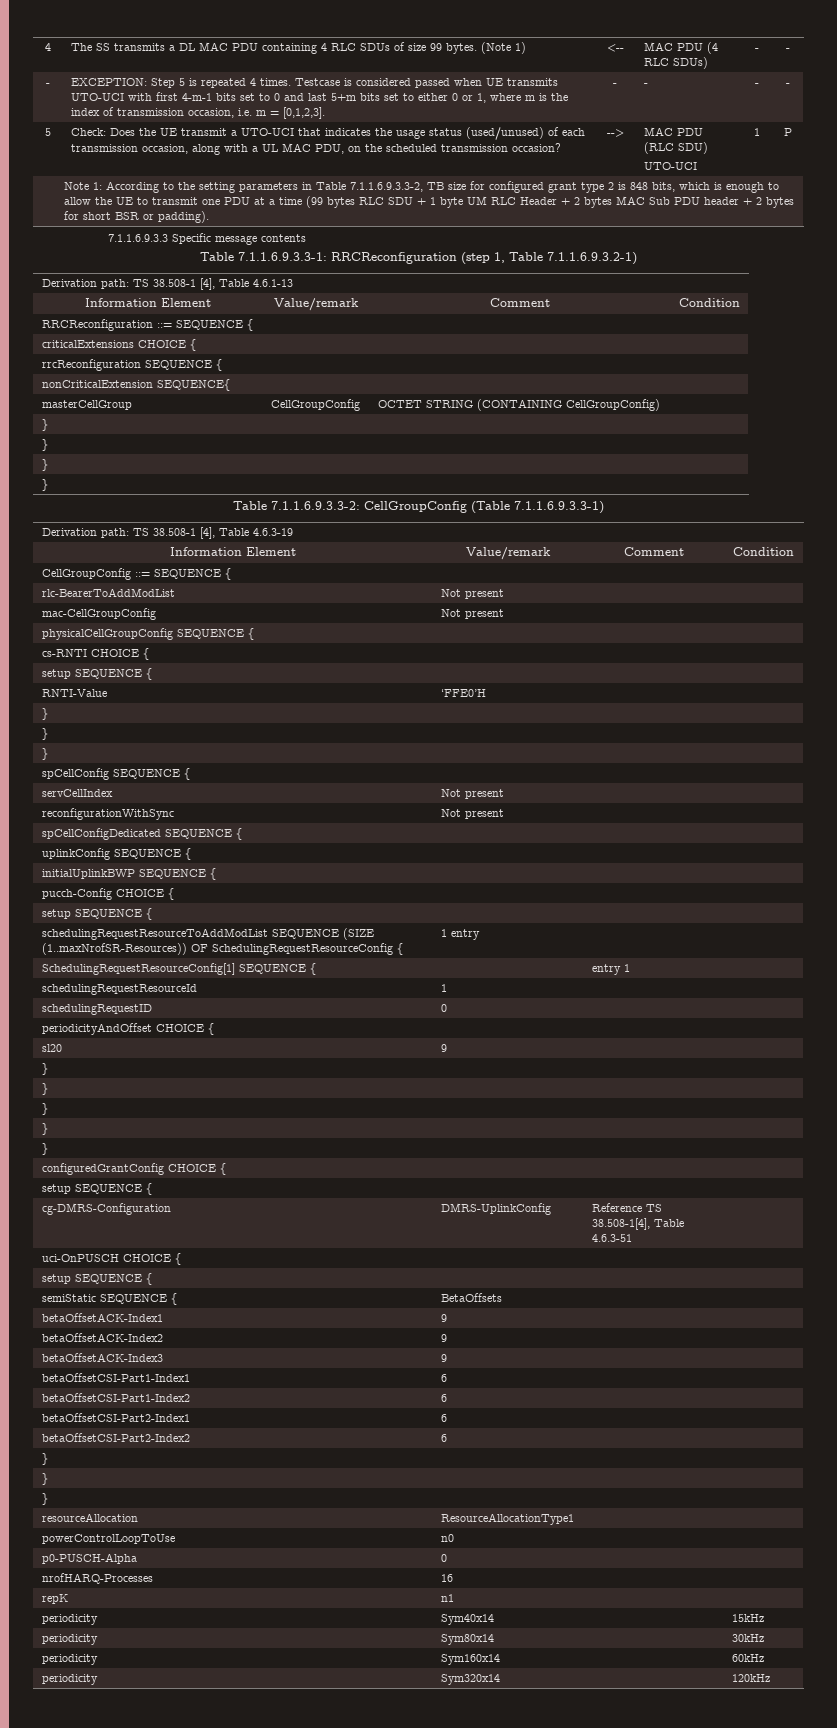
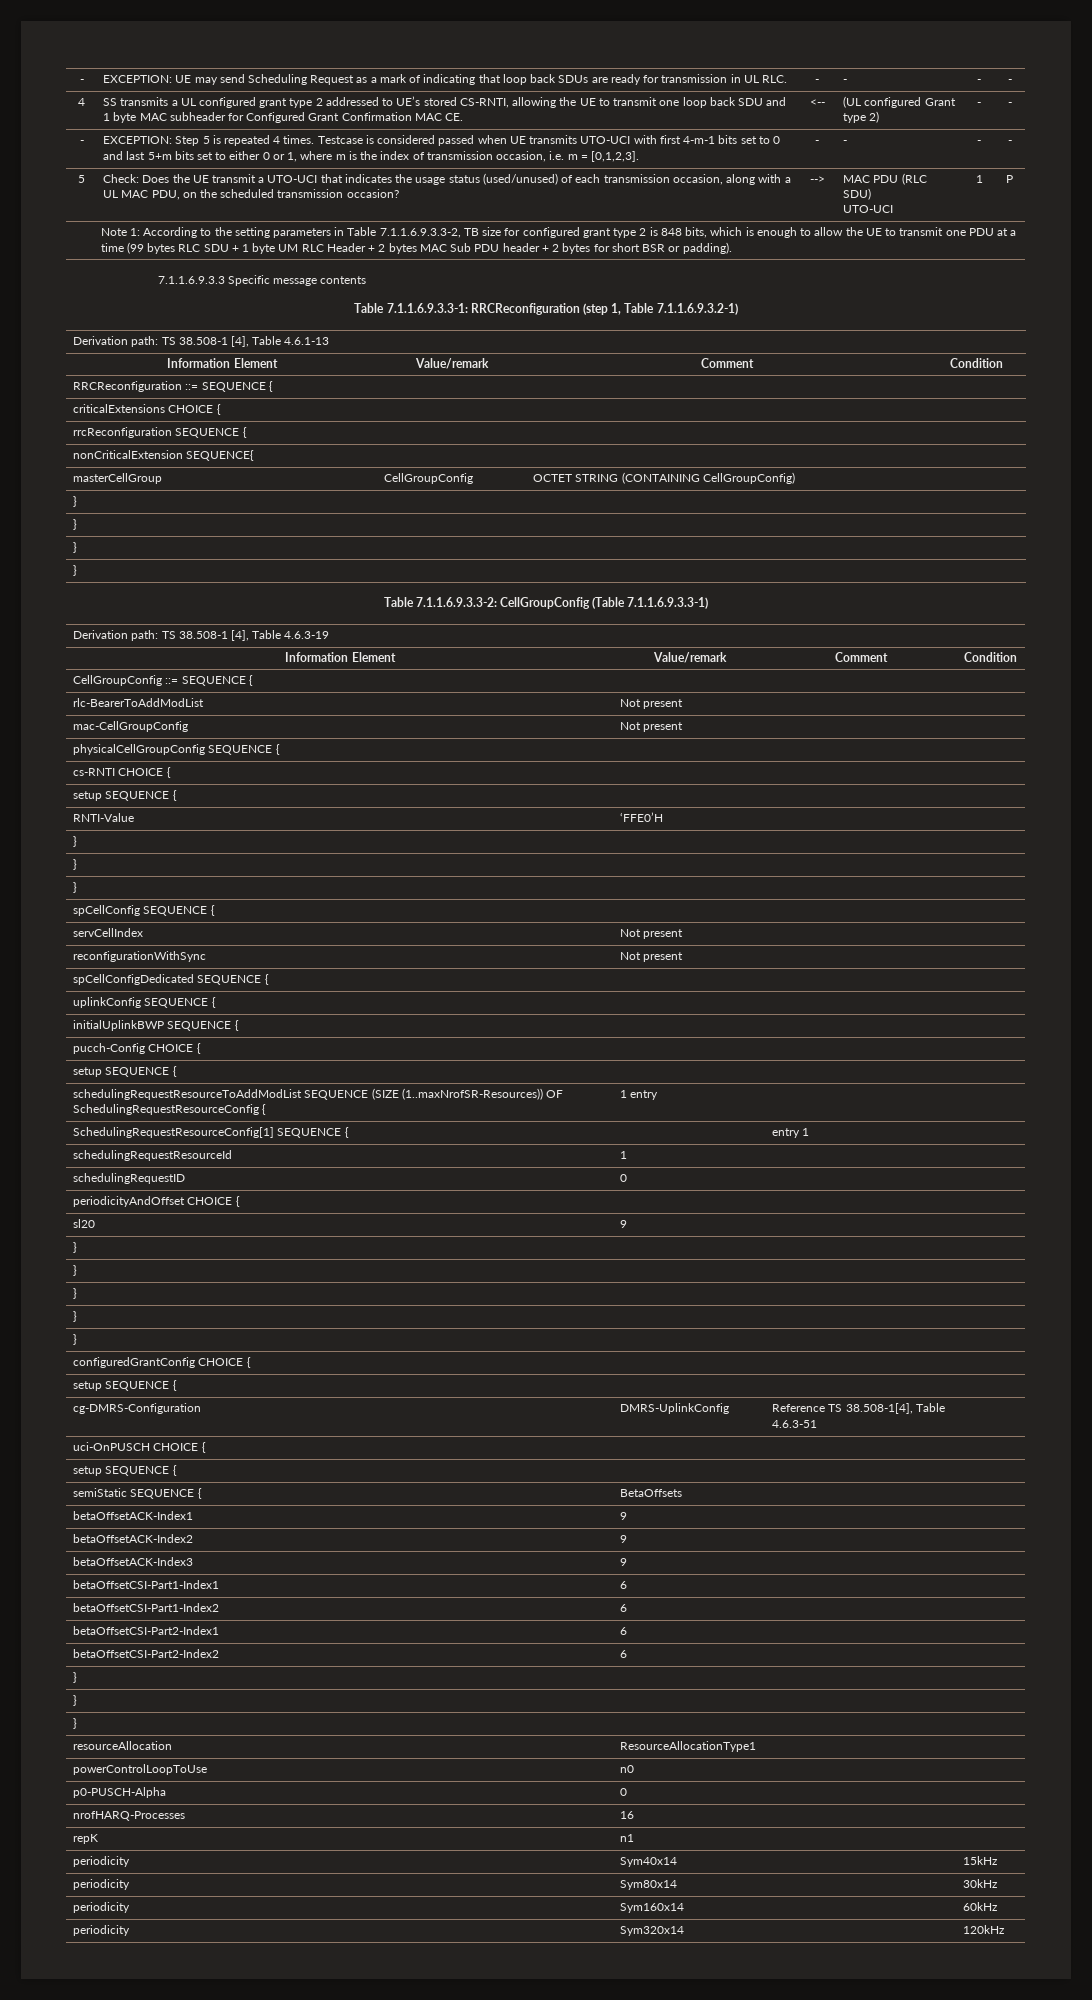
+ - | EXCEPTION: UE may send Scheduling Request as a mark of indicating that loop back SDUs are ready for transmission in UL RLC. | - | - | - | -
- 4 | The SS transmits a DL MAC PDU containing 4 RLC SDUs of size 99 bytes. (Note 1) | <-- | MAC PDU (4 RLC SDUs) | - | -
+ 4 | SS transmits a UL configured grant type 2 addressed to UE’s stored CS-RNTI, allowing the UE to transmit one loop back SDU and 1 byte MAC subheader for Configured Grant Confirmation MAC CE. | <-- | (UL configured Grant type 2) | - | -

